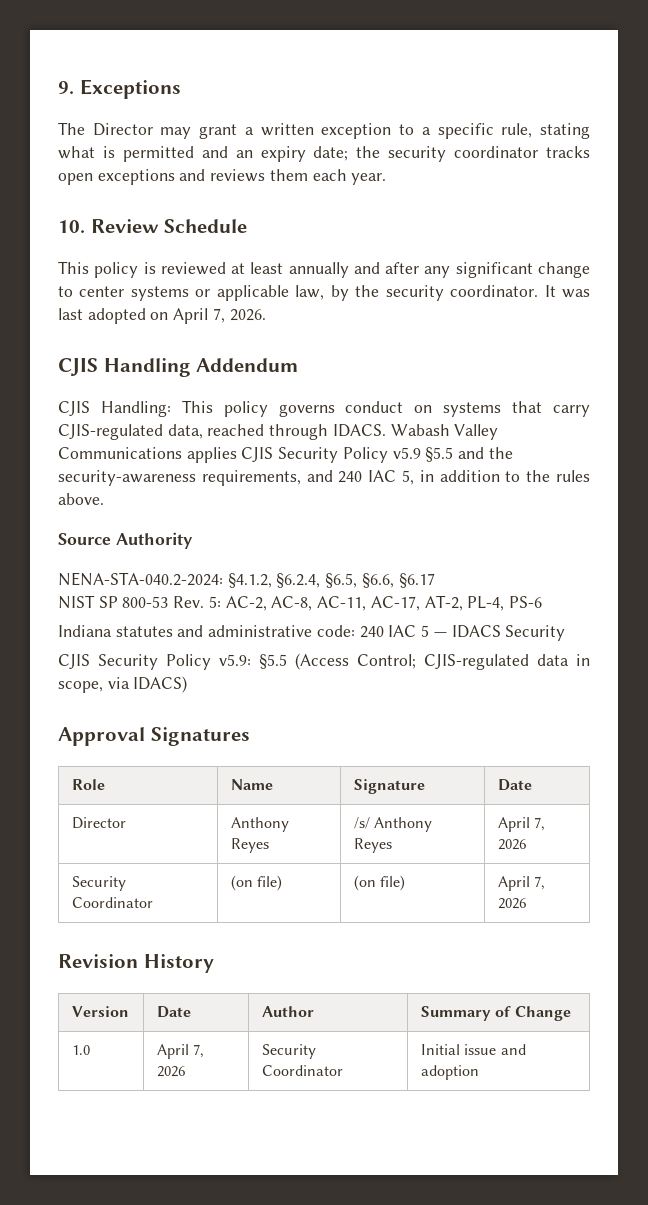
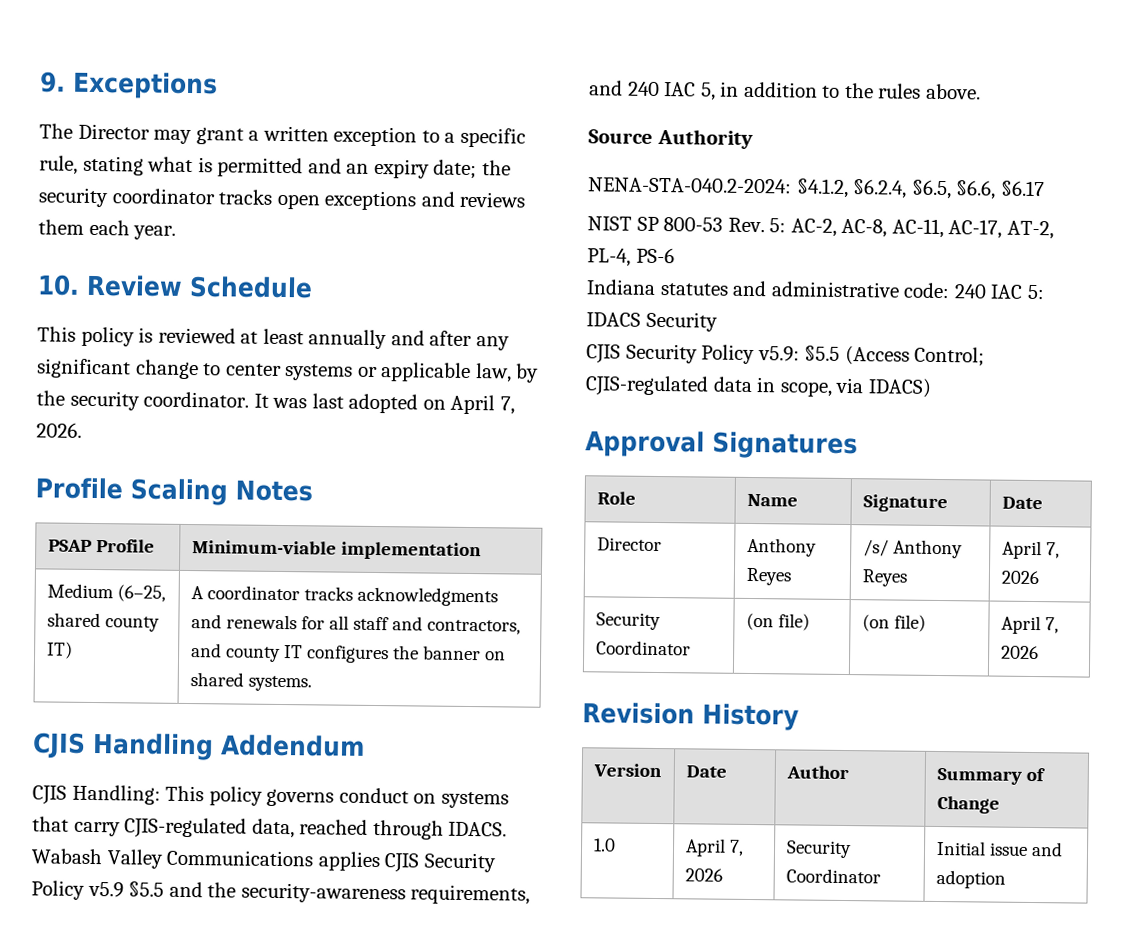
+ Profile Scaling Notes
+ PSAP Profile | Minimum-viable implementation
+ Medium (6–25, shared county IT) | A coordinator tracks acknowledgments and renewals for all staff and contractors, and county IT configures the banner on shared systems.
- Indiana statutes and administrative code: 240 IAC 5 — IDACS Security
+ Indiana statutes and administrative code: 240 IAC 5: IDACS Security

